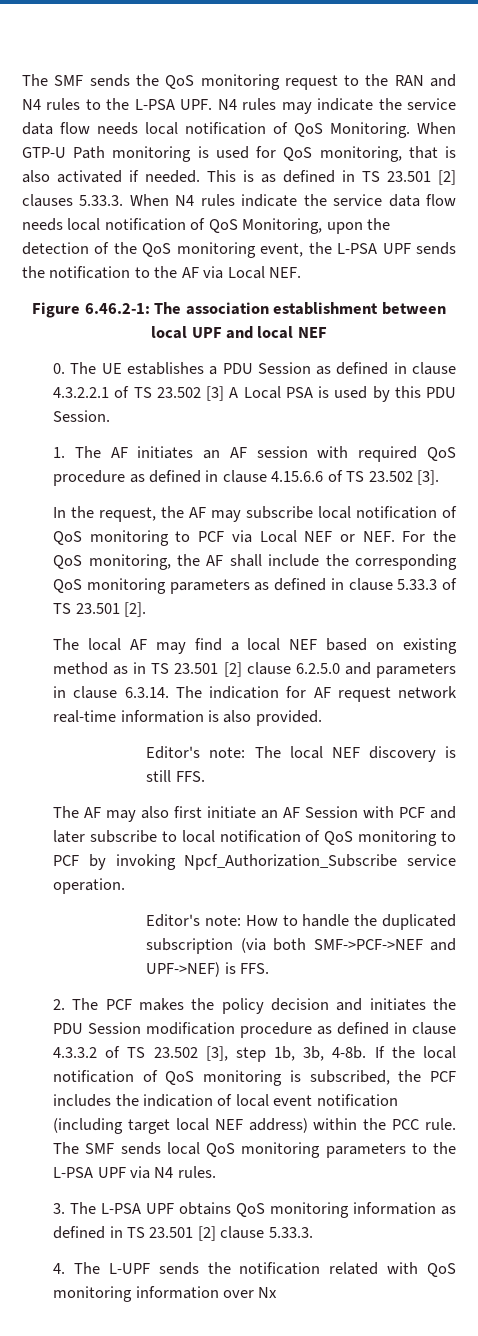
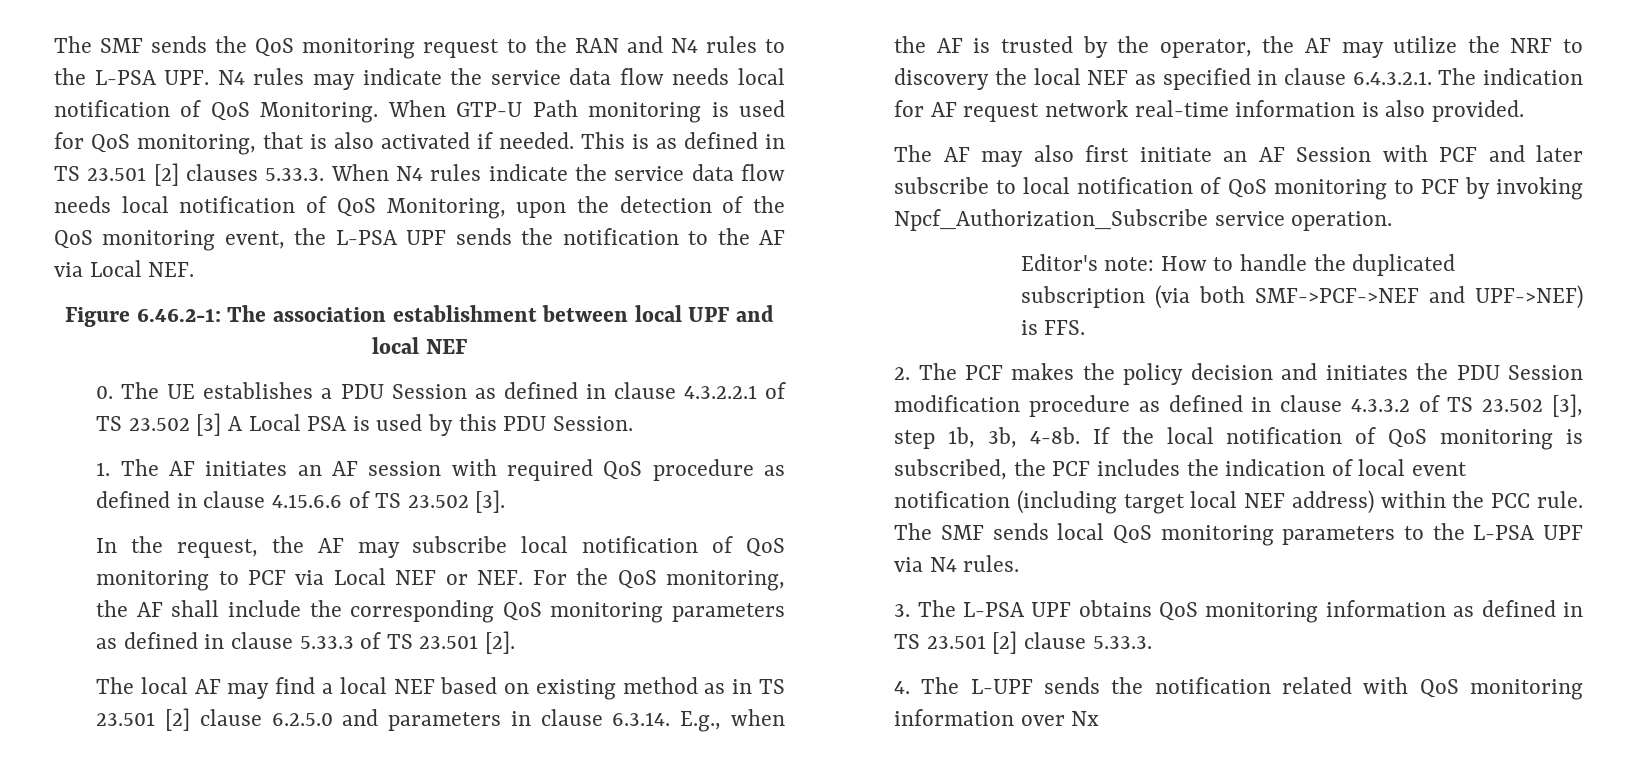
- The local AF may find a local NEF based on existing method as in TS 23.501 [2] clause 6.2.5.0 and parameters in clause 6.3.14. The indication for AF request network real-time information is also provided.
+ The local AF may find a local NEF based on existing method as in TS 23.501 [2] clause 6.2.5.0 and parameters in clause 6.3.14. E.g., when the AF is trusted by the operator, the AF may utilize the NRF to discovery the local NEF as specified in clause 6.4.3.2.1. The indication for AF request network real-time information is also provided.
- Editor's note: The local NEF discovery is still FFS.

